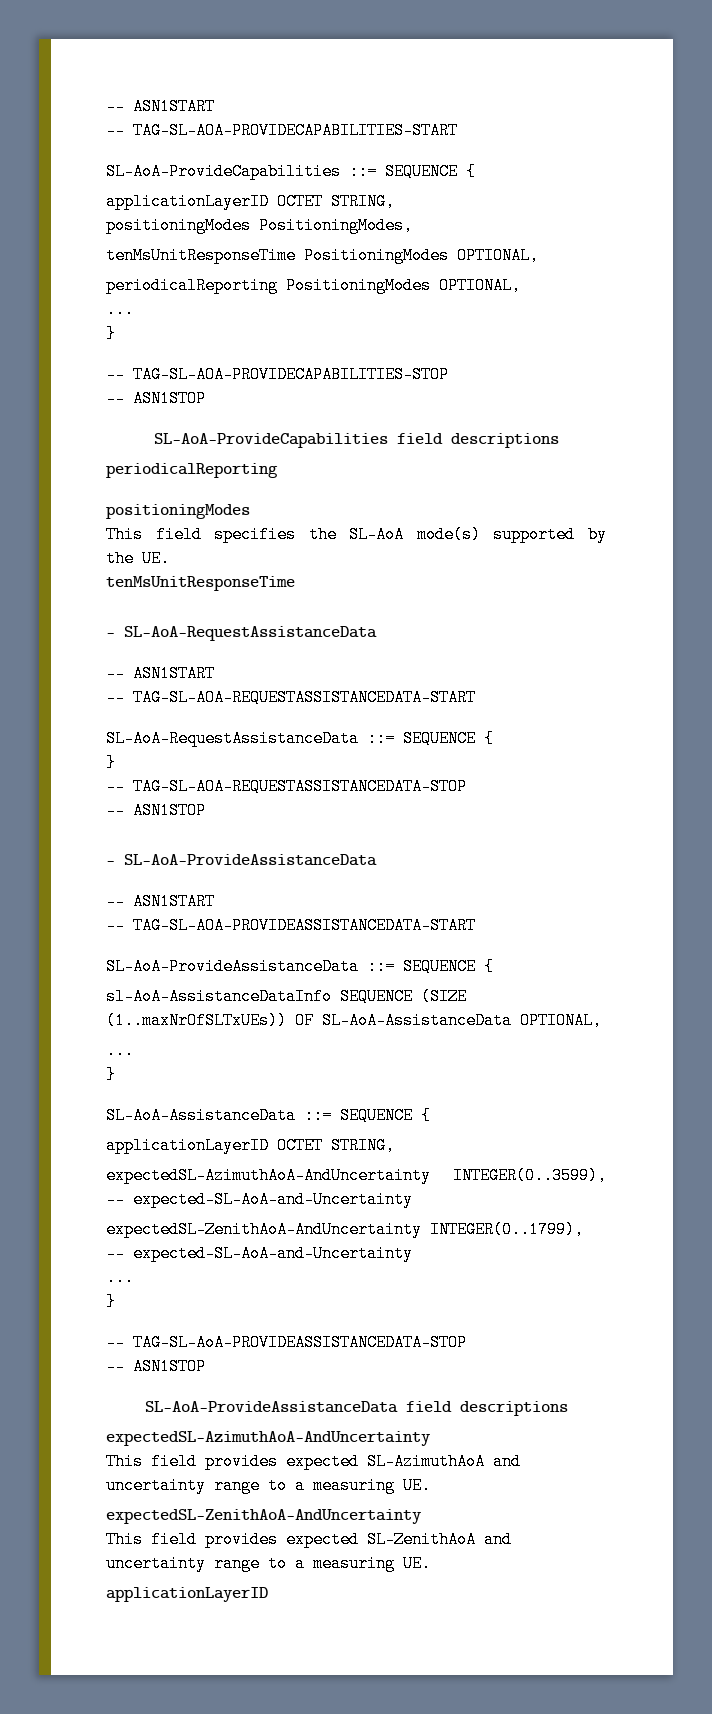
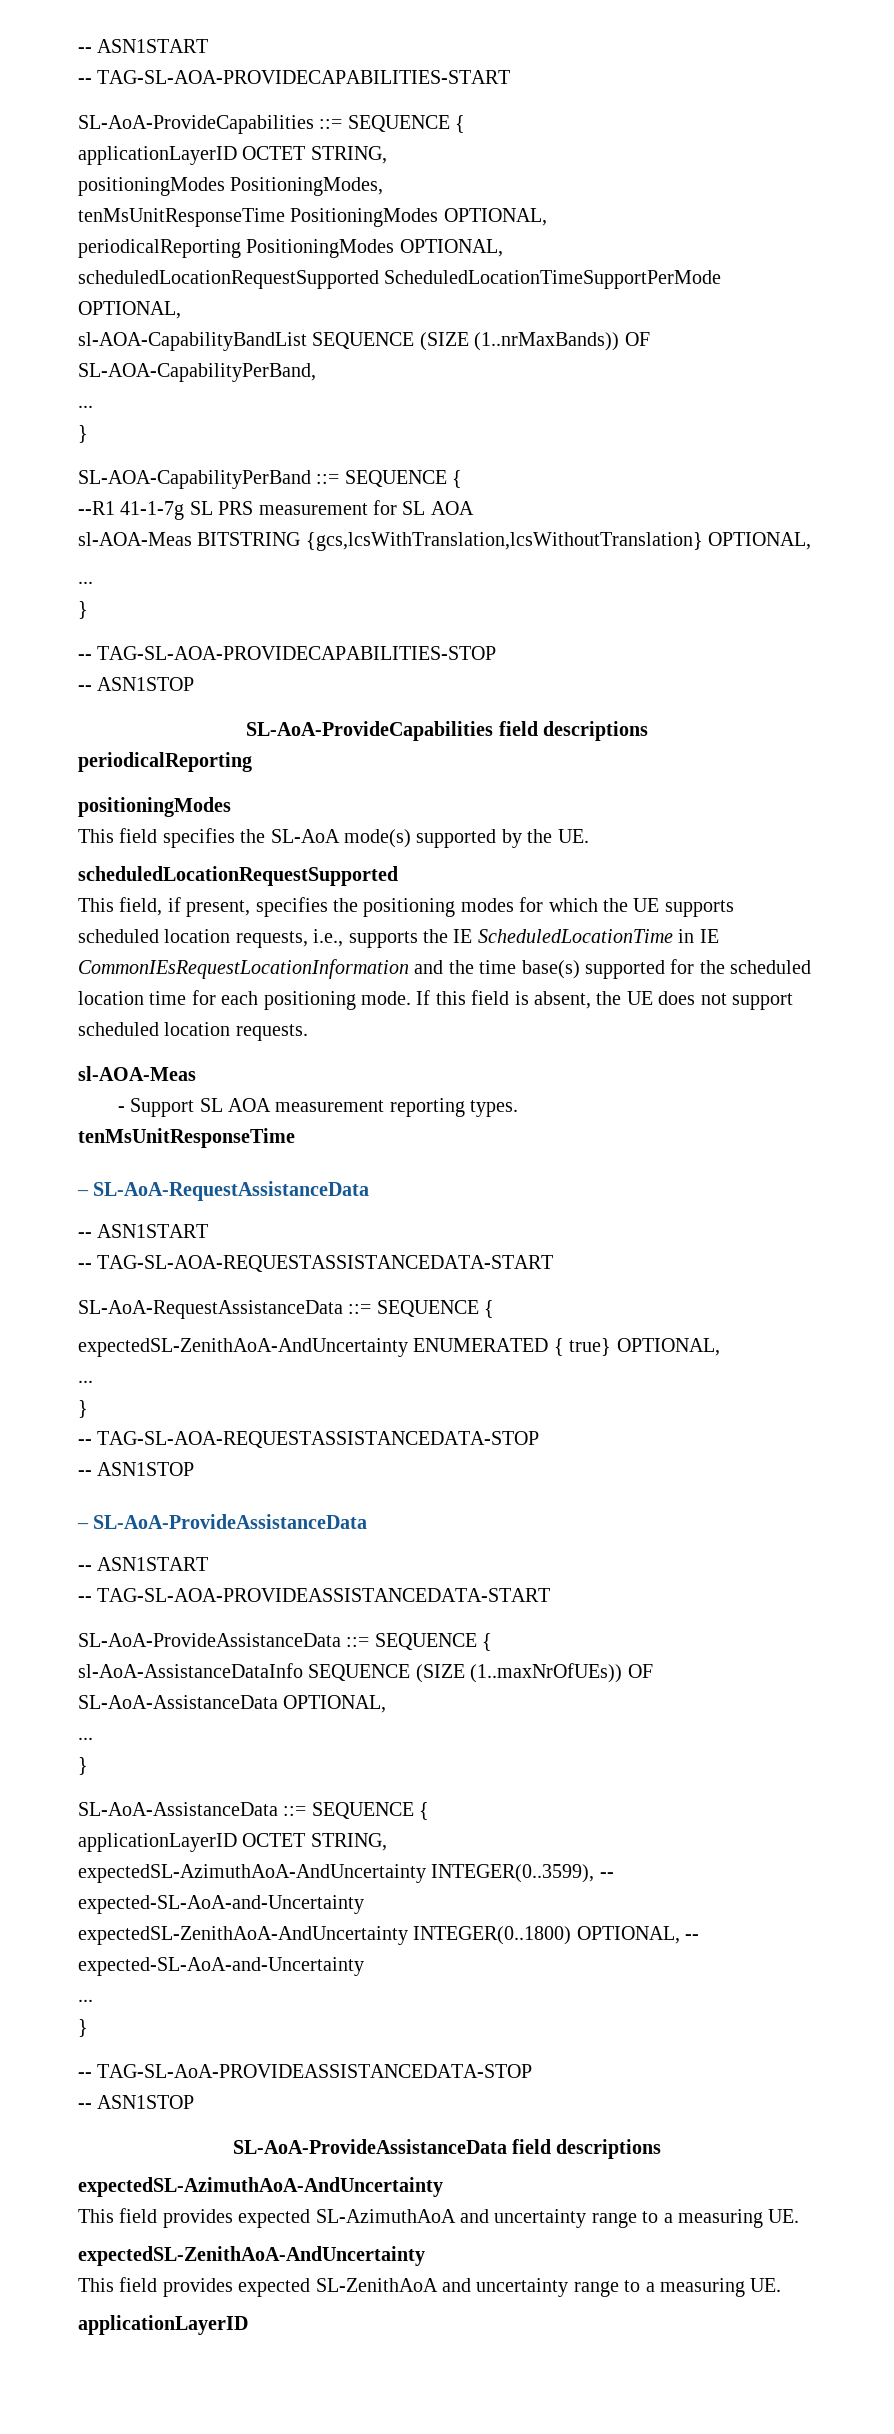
+ scheduledLocationRequestSupported ScheduledLocationTimeSupportPerMode OPTIONAL,
+ sl-AOA-CapabilityBandList SEQUENCE (SIZE (1..nrMaxBands)) OF SL-AOA-CapabilityPerBand,
+ ...
+ }
+ SL-AOA-CapabilityPerBand ::= SEQUENCE {
+ --R1 41-1-7g SL PRS measurement for SL AOA
+ sl-AOA-Meas BITSTRING {gcs,lcsWithTranslation,lcsWithoutTranslation} OPTIONAL,
  This field specifies the SL-AoA mode(s) supported by the UE.
+ scheduledLocationRequestSupported
+ This field, if present, specifies the positioning modes for which the UE supports scheduled location requests, i.e., supports the IE ScheduledLocationTime in IE CommonIEsRequestLocationInformation and the time base(s) supported for the scheduled location time for each positioning mode. If this field is absent, the UE does not support scheduled location requests.
+ sl-AOA-Meas
+ - Support SL AOA measurement reporting types.
+ expectedSL-ZenithAoA-AndUncertainty ENUMERATED { true} OPTIONAL,
+ ...
- sl-AoA-AssistanceDataInfo SEQUENCE (SIZE (1..maxNrOfSLTxUEs)) OF SL-AoA-AssistanceData OPTIONAL,
+ sl-AoA-AssistanceDataInfo SEQUENCE (SIZE (1..maxNrOfUEs)) OF SL-AoA-AssistanceData OPTIONAL,
- expectedSL-ZenithAoA-AndUncertainty INTEGER(0..1799), -- expected-SL-AoA-and-Uncertainty
+ expectedSL-ZenithAoA-AndUncertainty INTEGER(0..1800) OPTIONAL, -- expected-SL-AoA-and-Uncertainty

